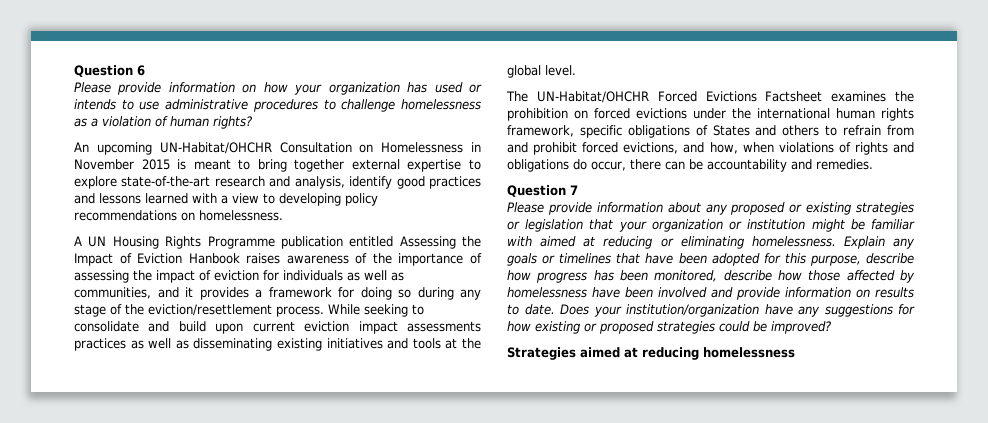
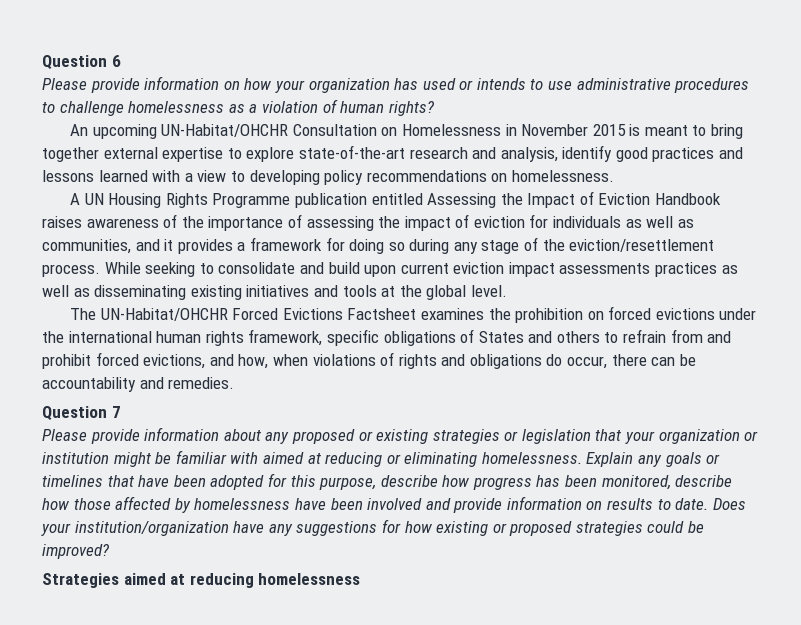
- A UN Housing Rights Programme publication entitled Assessing the Impact of Eviction Hanbook raises awareness of the importance of assessing the impact of eviction for individuals as well as communities, and it provides a framework for doing so during any stage of the eviction/resettlement process.
+ A UN Housing Rights Programme publication entitled Assessing the Impact of Eviction Handbook raises awareness of the importance of assessing the impact of eviction for individuals as well as communities, and it provides a framework for doing so during any stage of the eviction/resettlement process.

